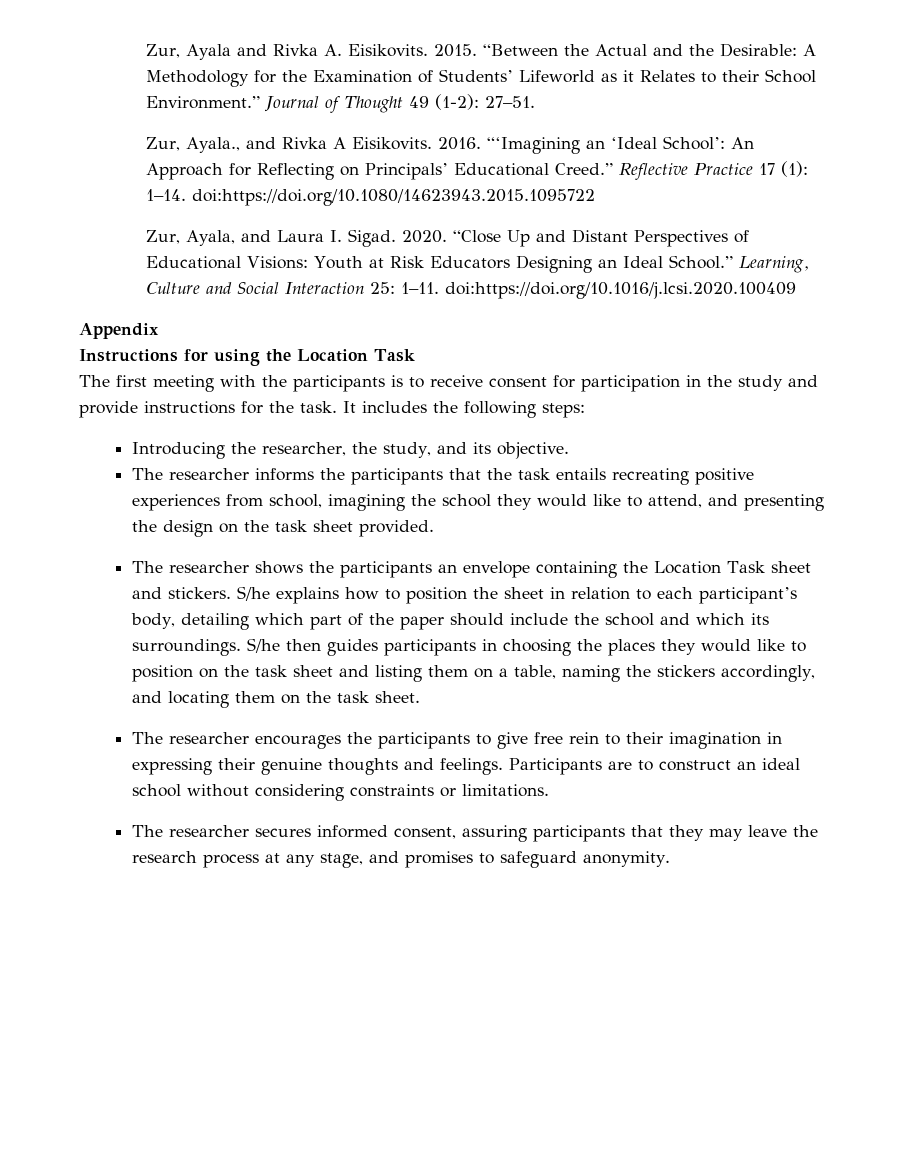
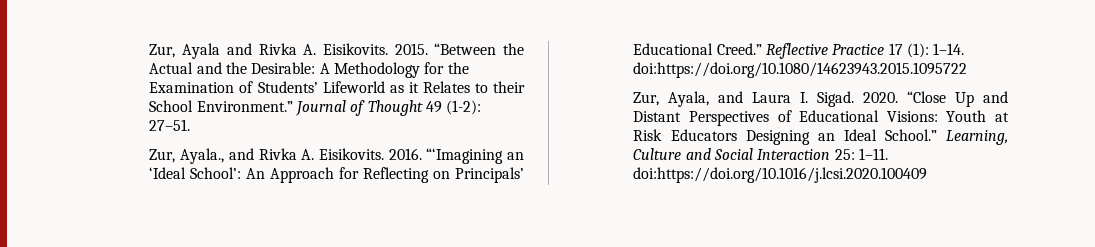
- Zur, Ayala., and Rivka A Eisikovits.
+ Zur, Ayala., and Rivka A. Eisikovits.
- Appendix
- Instructions for using the Location Task
- The first meeting with the participants is to receive consent for participation in the study and provide instructions for the task. It includes the following steps:
- Introducing the researcher, the study, and its objective.
- The researcher informs the participants that the task entails recreating positive experiences from school, imagining the school they would like to attend, and presenting the design on the task sheet provided.
- The researcher shows the participants an envelope containing the Location Task sheet and stickers. S/he explains how to position the sheet in relation to each participant’s body, detailing which part of the paper should include the school and which its surroundings. S/he then guides participants in choosing the places they would like to position on the task sheet and listing them on a table, naming the stickers accordingly, and locating them on the task sheet.
- The researcher encourages the participants to give free rein to their imagination in expressing their genuine thoughts and feelings. Participants are to construct an ideal school without considering constraints or limitations.
- The researcher secures informed consent, assuring participants that they may leave the research process at any stage, and promises to safeguard anonymity.

